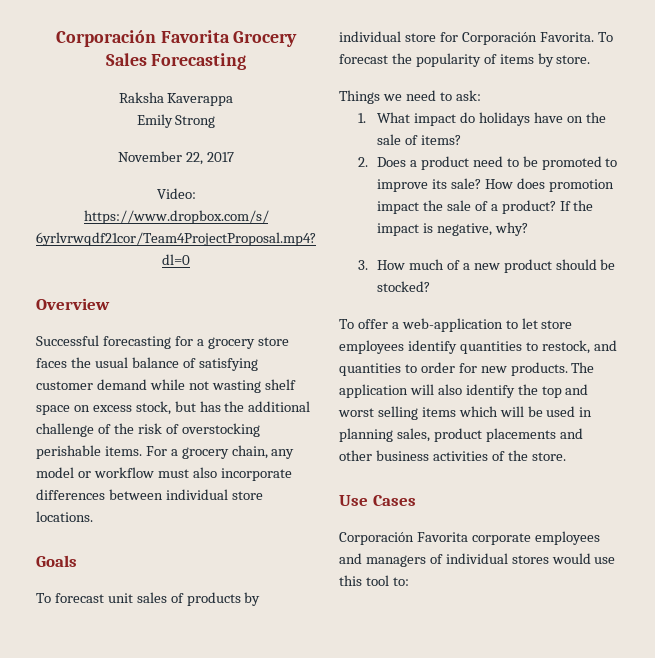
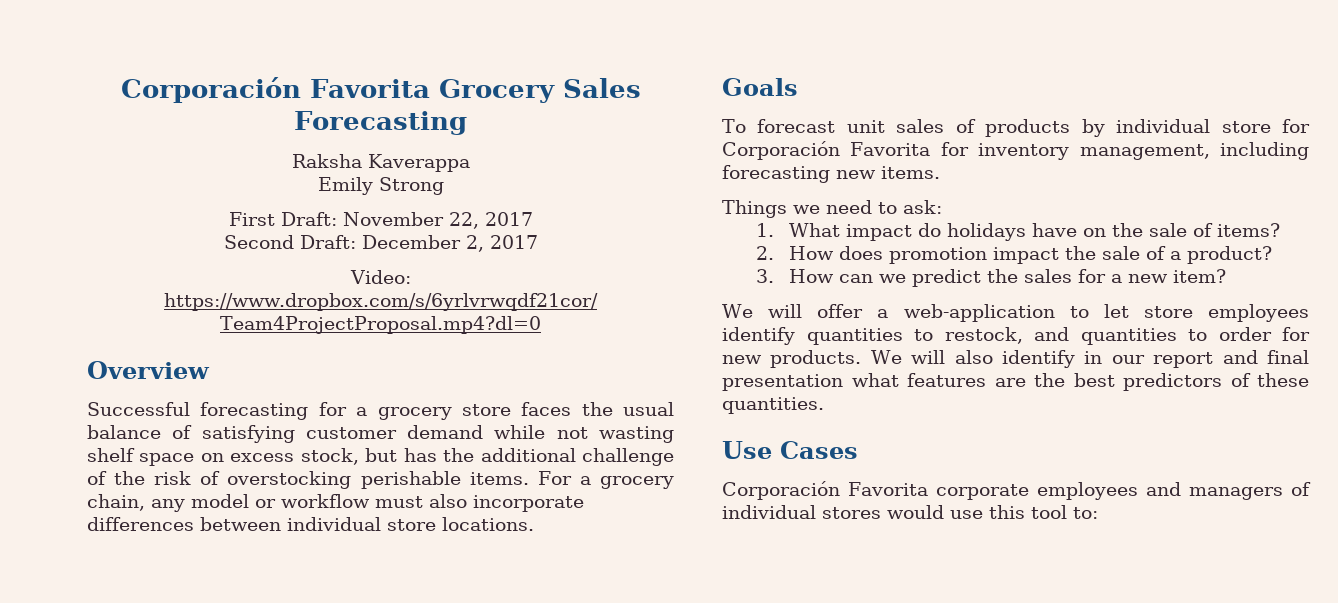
- November 22, 2017
+ First Draft: November 22, 2017
+ Second Draft: December 2, 2017
- To forecast unit sales of products by individual store for Corporación Favorita. To forecast the popularity of items by store.
+ To forecast unit sales of products by individual store for Corporación Favorita for inventory management, including forecasting new items.
- 2. Does a product need to be promoted to improve its sale? How does promotion impact the sale of a product? If the impact is negative, why?
- 3. How much of a new product should be stocked?
- To offer a web-application to let store employees identify quantities to restock, and quantities to order for new products.
+ 2. How does promotion impact the sale of a product?
+ 3. How can we predict the sales for a new item?
+ We will offer a web-application to let store employees identify quantities to restock, and quantities to order for new products.
- The application will also identify the top and worst selling items which will be used in planning sales, product placements and other business activities of the store.
+ We will also identify in our report and final presentation what features are the best predictors of these quantities.

